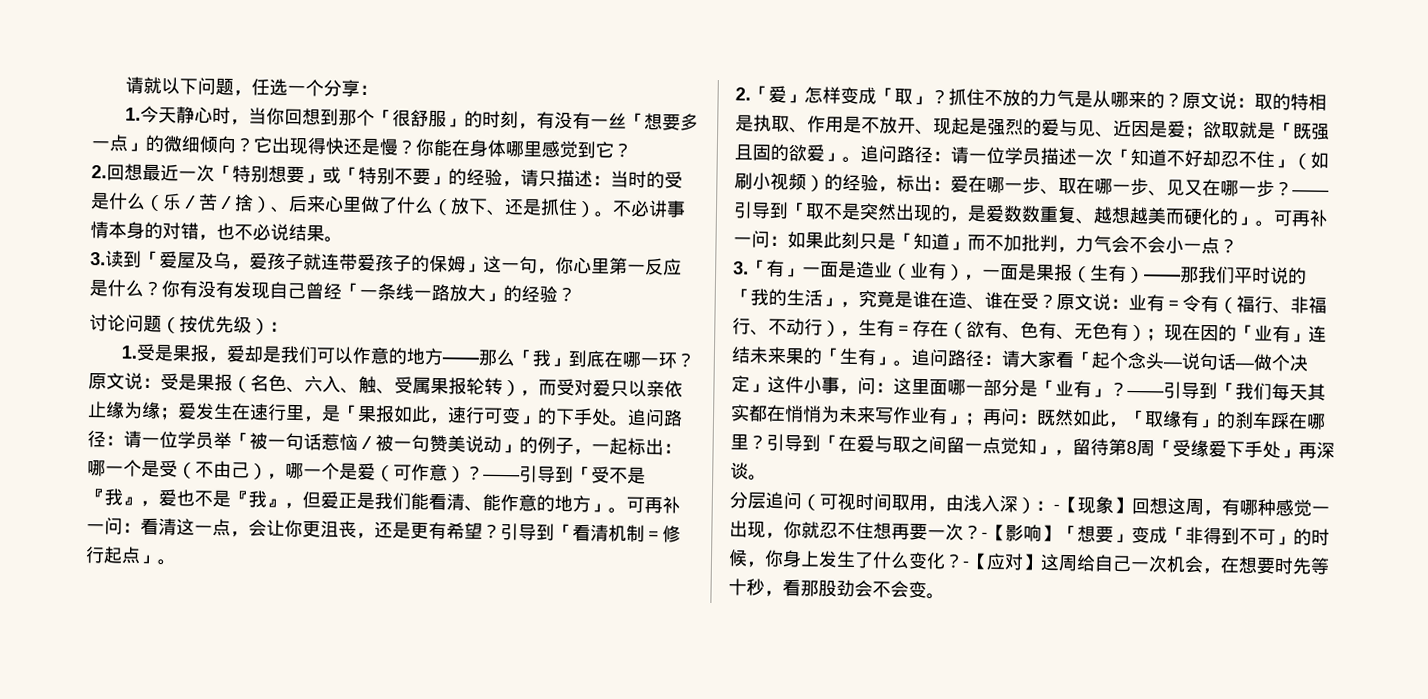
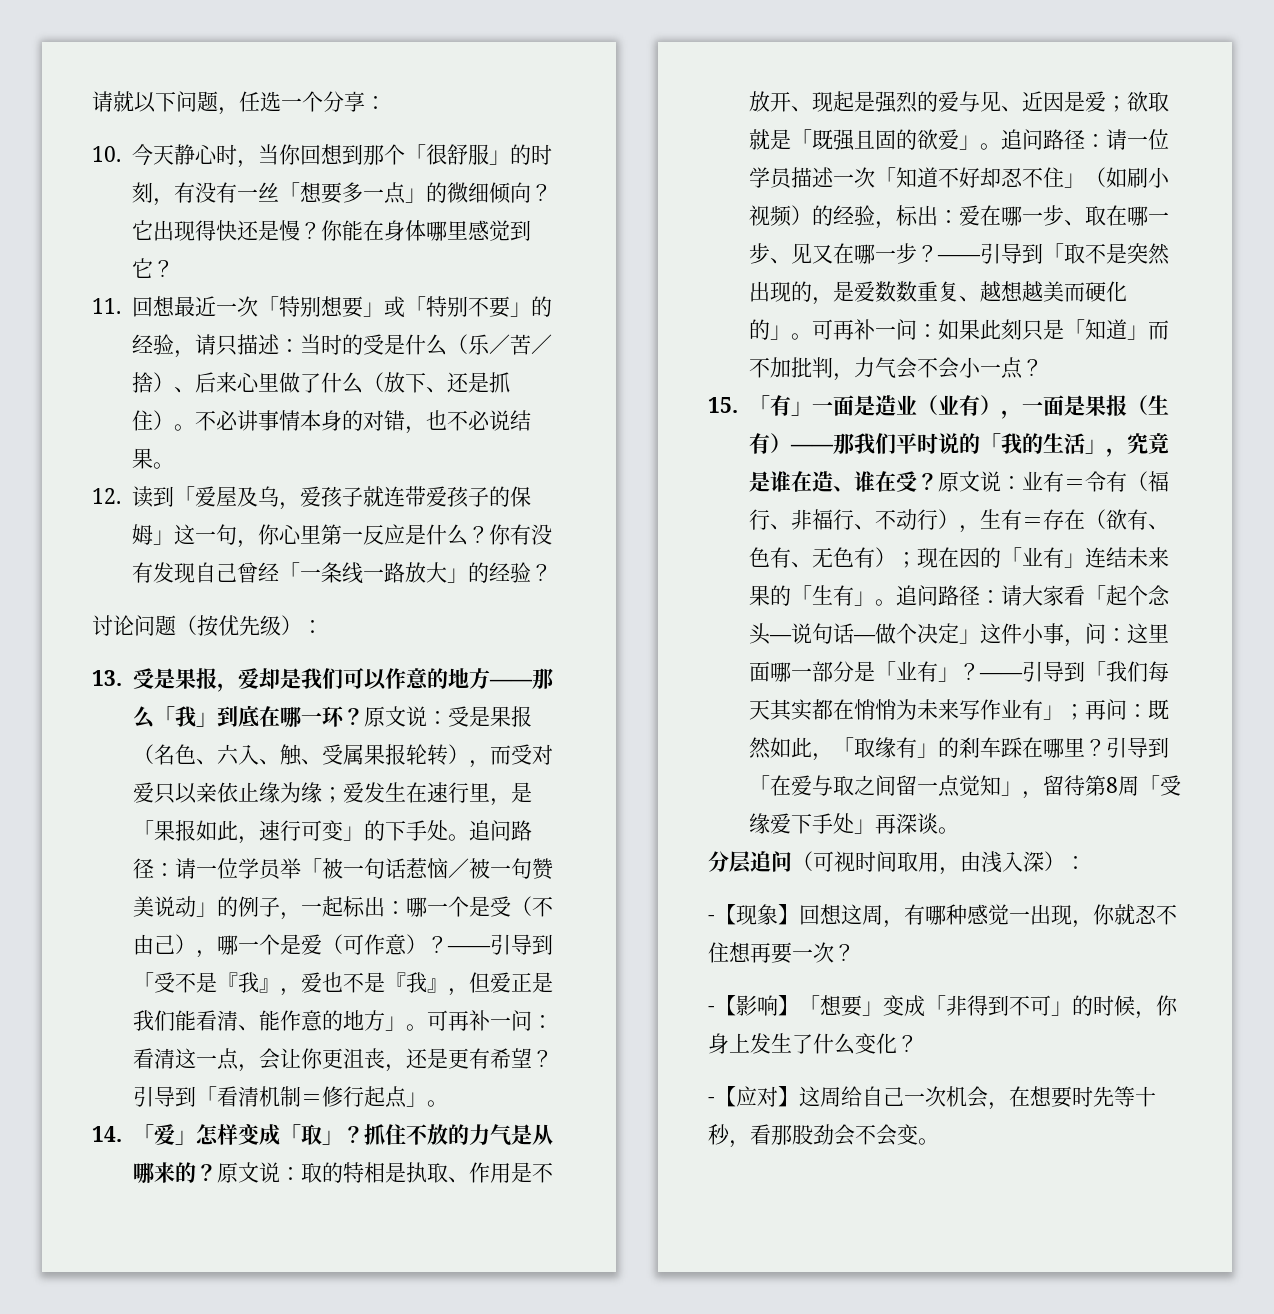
- 1.今天静心时，当你回想到那个「很舒服」的时刻，有没有一丝「想要多一点」的微细倾向？
+ 10.今天静心时，当你回想到那个「很舒服」的时刻，有没有一丝「想要多一点」的微细倾向？
- 2.回想最近一次「特别想要」或「特别不要」的经验，请只描述：当时的受是什么（乐／苦／捨）、后来心里做了什么（放下、还是抓住）。
+ 11.回想最近一次「特别想要」或「特别不要」的经验，请只描述：当时的受是什么（乐／苦／捨）、后来心里做了什么（放下、还是抓住）。
- 3.读到「爱屋及乌，爱孩子就连带爱孩子的保姆」这一句，你心里第一反应是什么？
+ 12.读到「爱屋及乌，爱孩子就连带爱孩子的保姆」这一句，你心里第一反应是什么？
- 1.受是果报，爱却是我们可以作意的地方——那么「我」到底在哪一环？
+ 13.受是果报，爱却是我们可以作意的地方——那么「我」到底在哪一环？
- 2.「爱」怎样变成「取」？
+ 14.「爱」怎样变成「取」？
- 3.「有」一面是造业（业有），一面是果报（生有）——那我们平时说的「我的生活」，究竟是谁在造、谁在受？
+ 15.「有」一面是造业（业有），一面是果报（生有）——那我们平时说的「我的生活」，究竟是谁在造、谁在受？
- 分层追问（可视时间取用，由浅入深）：-【现象】回想这周，有哪种感觉一出现，你就忍不住想再要一次？-【影响】「想要」变成「非得到不可」的时候，你身上发生了什么变化？-【应对】这周给自己一次机会，在想要时先等十秒，看那股劲会不会变。
+ 分层追问（可视时间取用，由浅入深）：
+ -【现象】回想这周，有哪种感觉一出现，你就忍不住想再要一次？
+ -【影响】「想要」变成「非得到不可」的时候，你身上发生了什么变化？
+ -【应对】这周给自己一次机会，在想要时先等十秒，看那股劲会不会变。

